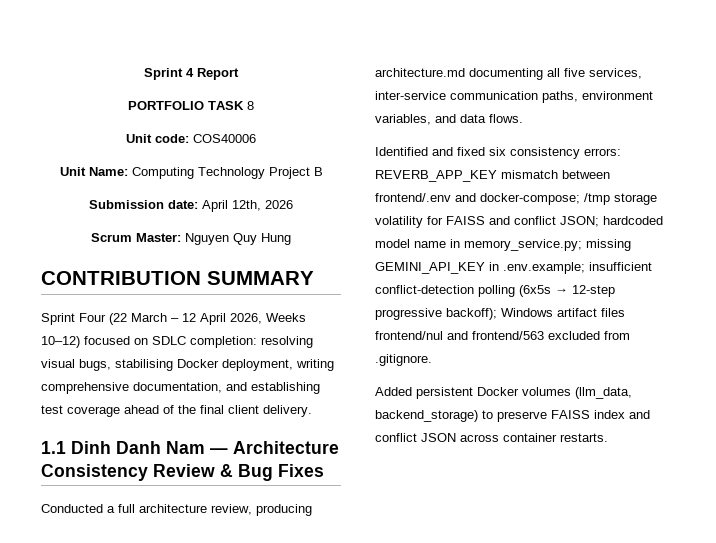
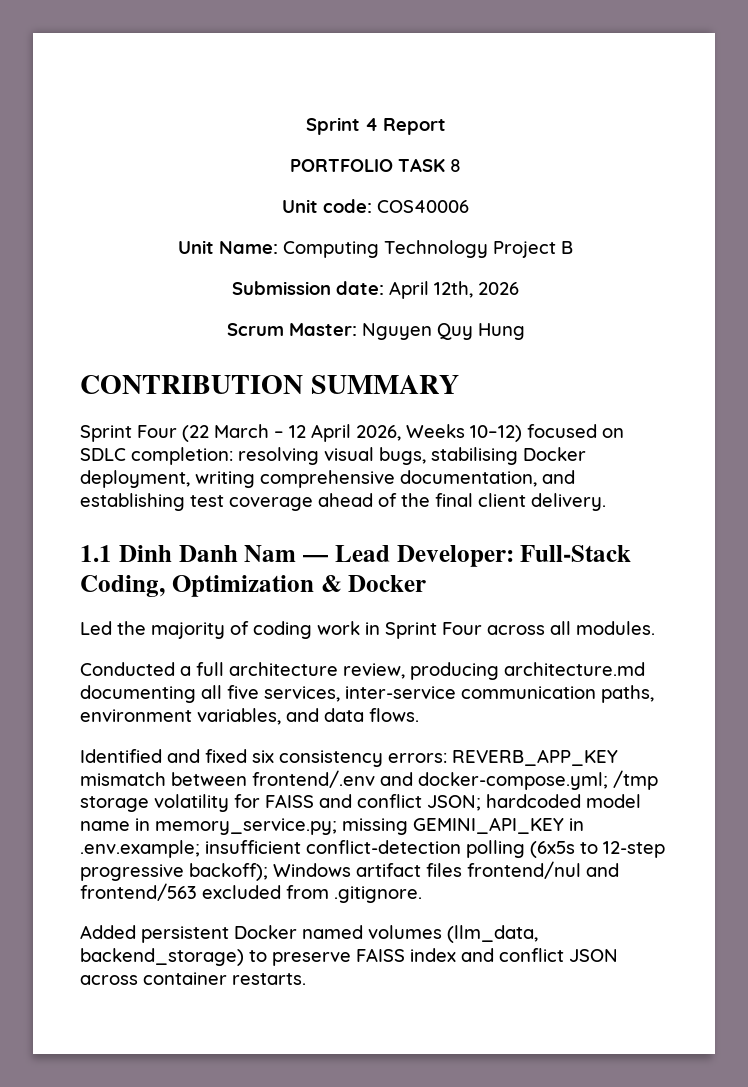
- 1.1 Dinh Danh Nam — Architecture Consistency Review & Bug Fixes
+ 1.1 Dinh Danh Nam — Lead Developer: Full-Stack Coding, Optimization & Docker
+ Led the majority of coding work in Sprint Four across all modules.
- Identified and fixed six consistency errors: REVERB_APP_KEY mismatch between frontend/.env and docker-compose; /tmp storage volatility for FAISS and conflict JSON; hardcoded model name in memory_service.py; missing GEMINI_API_KEY in .env.example; insufficient conflict-detection polling (6x5s → 12-step progressive backoff); Windows artifact files frontend/nul and frontend/563 excluded from .gitignore.
+ Identified and fixed six consistency errors: REVERB_APP_KEY mismatch between frontend/.env and docker-compose.yml; /tmp storage volatility for FAISS and conflict JSON; hardcoded model name in memory_service.py; missing GEMINI_API_KEY in .env.example; insufficient conflict-detection polling (6x5s to 12-step progressive backoff); Windows artifact files frontend/nul and frontend/563 excluded from .gitignore.
- Added persistent Docker volumes (llm_data, backend_storage) to preserve FAISS index and conflict JSON across container restarts.
+ Added persistent Docker named volumes (llm_data, backend_storage) to preserve FAISS index and conflict JSON across container restarts.

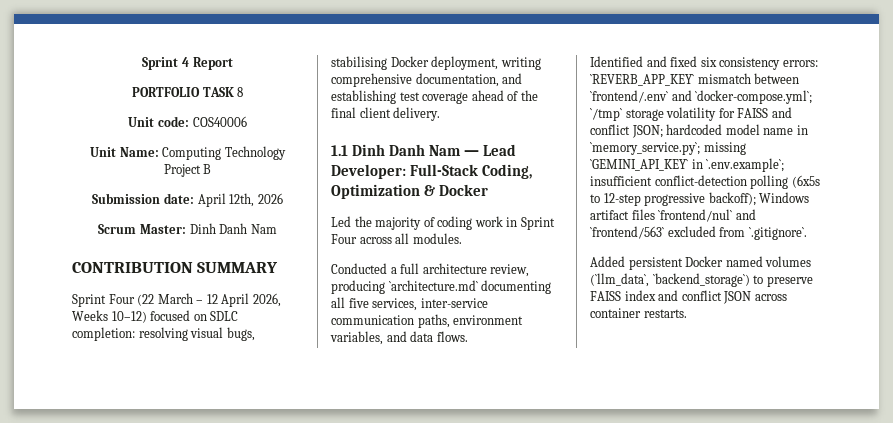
- Scrum Master: Nguyen Quy Hung
+ Scrum Master: Dinh Danh Nam
- Conducted a full architecture review, producing architecture.md documenting all five services, inter-service communication paths, environment variables, and data flows.
+ Conducted a full architecture review, producing `architecture.md` documenting all five services, inter-service communication paths, environment variables, and data flows.
- Identified and fixed six consistency errors: REVERB_APP_KEY mismatch between frontend/.env and docker-compose.yml; /tmp storage volatility for FAISS and conflict JSON; hardcoded model name in memory_service.py; missing GEMINI_API_KEY in .env.example; insufficient conflict-detection polling (6x5s to 12-step progressive backoff); Windows artifact files frontend/nul and frontend/563 excluded from .gitignore.
+ Identified and fixed six consistency errors: `REVERB_APP_KEY` mismatch between `frontend/.env` and `docker-compose.yml`; `/tmp` storage volatility for FAISS and conflict JSON; hardcoded model name in `memory_service.py`; missing `GEMINI_API_KEY` in `.env.example`; insufficient conflict-detection polling (6x5s to 12-step progressive backoff); Windows artifact files `frontend/nul` and `frontend/563` excluded from `.gitignore`.
- Added persistent Docker named volumes (llm_data, backend_storage) to preserve FAISS index and conflict JSON across container restarts.
+ Added persistent Docker named volumes (`llm_data`, `backend_storage`) to preserve FAISS index and conflict JSON across container restarts.

